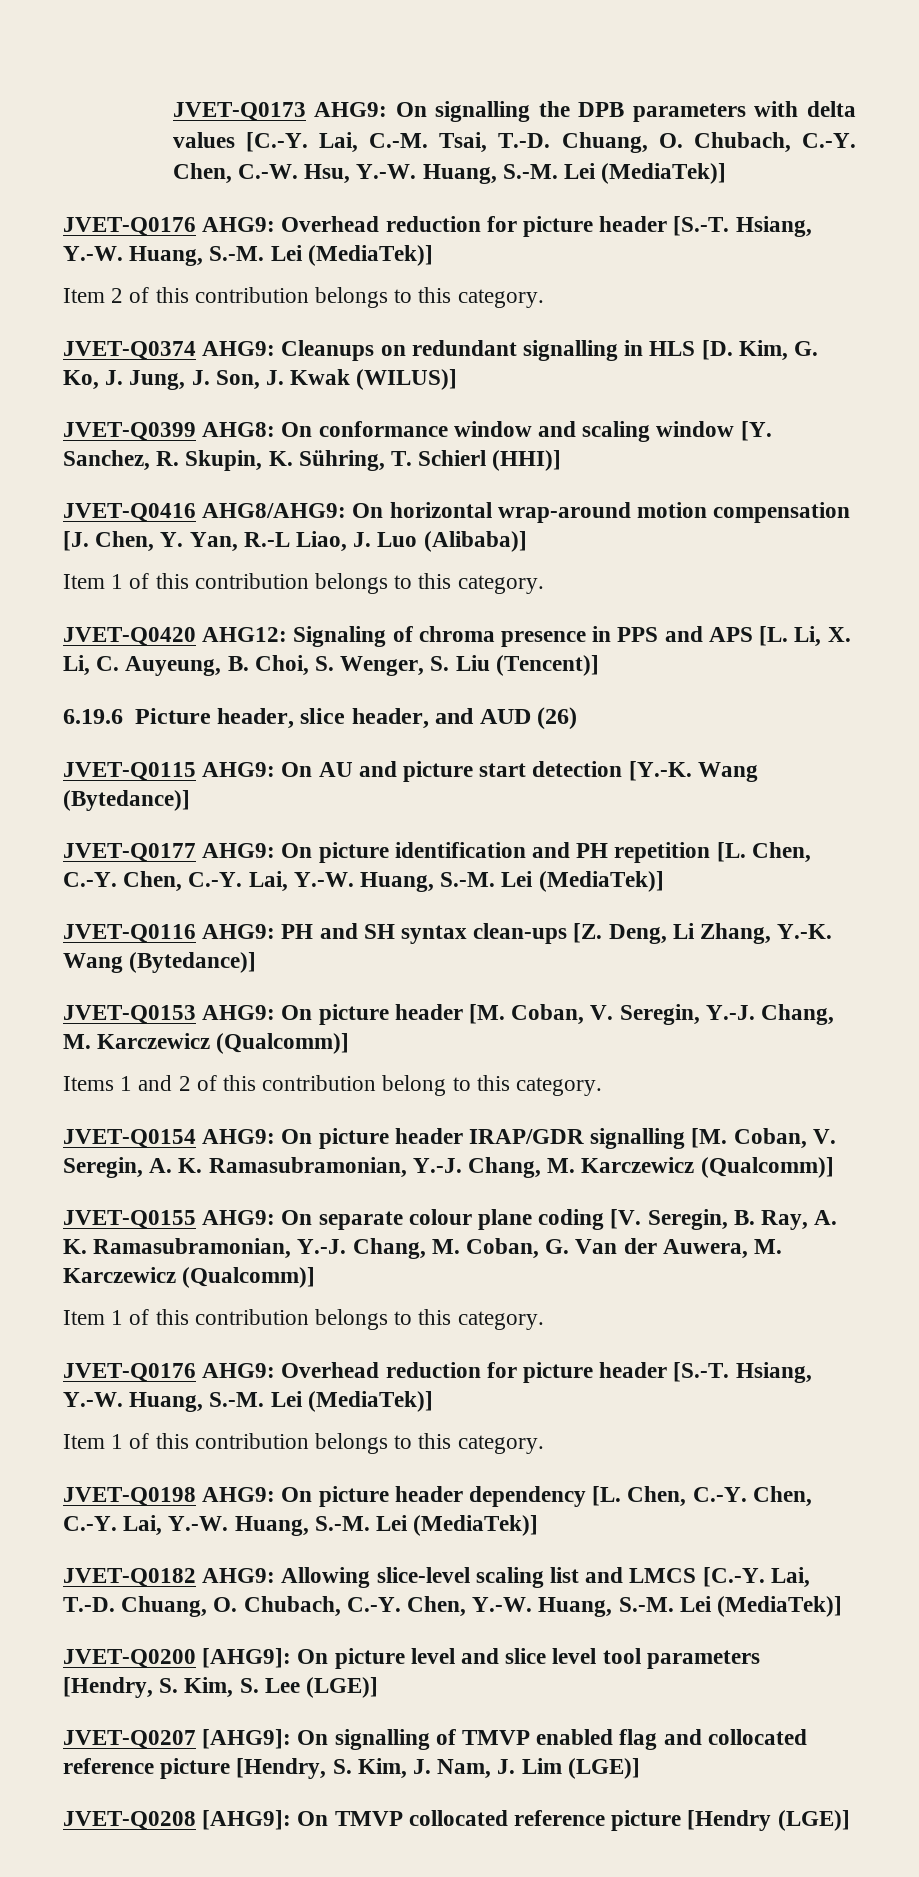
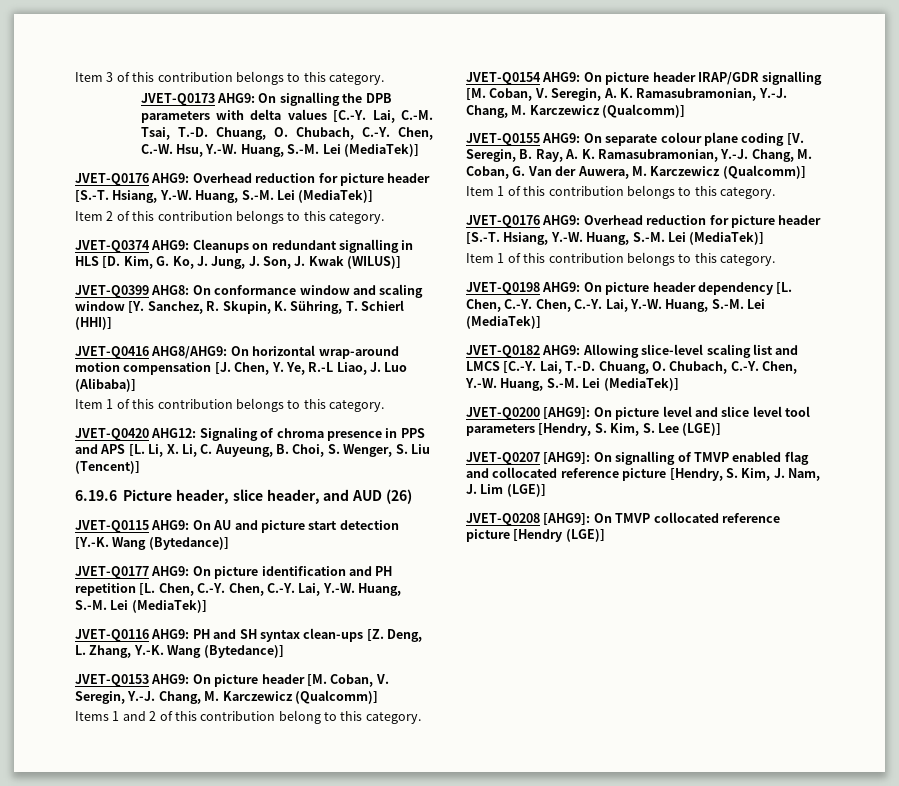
+ Item 3 of this contribution belongs to this category.
- JVET-Q0416 AHG8/AHG9: On horizontal wrap-around motion compensation [J. Chen, Y. Yan, R.-L Liao, J. Luo (Alibaba)]
+ JVET-Q0416 AHG8/AHG9: On horizontal wrap-around motion compensation [J. Chen, Y. Ye, R.-L Liao, J. Luo (Alibaba)]
- JVET-Q0116 AHG9: PH and SH syntax clean-ups [Z. Deng, Li Zhang, Y.-K. Wang (Bytedance)]
+ JVET-Q0116 AHG9: PH and SH syntax clean-ups [Z. Deng, L. Zhang, Y.-K. Wang (Bytedance)]

